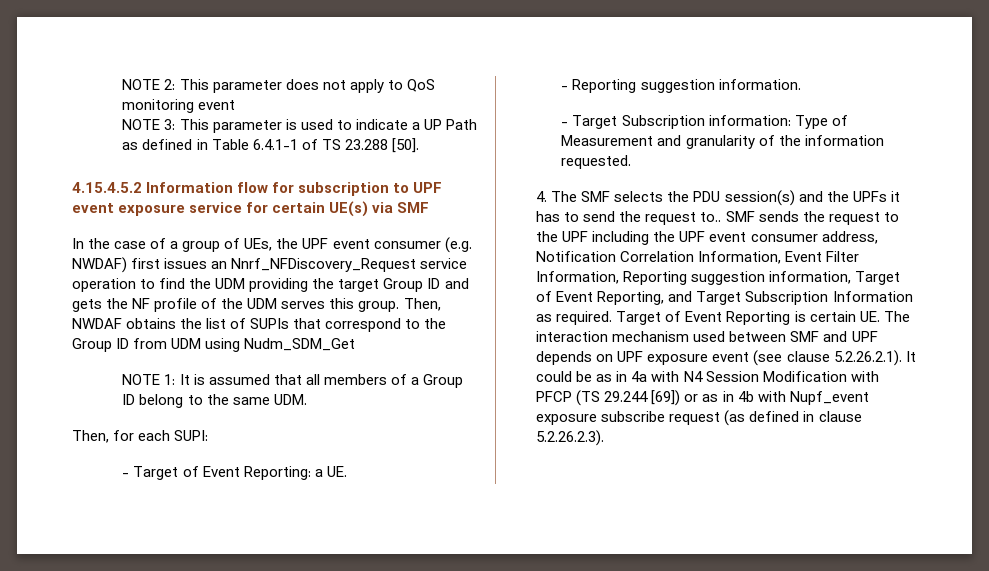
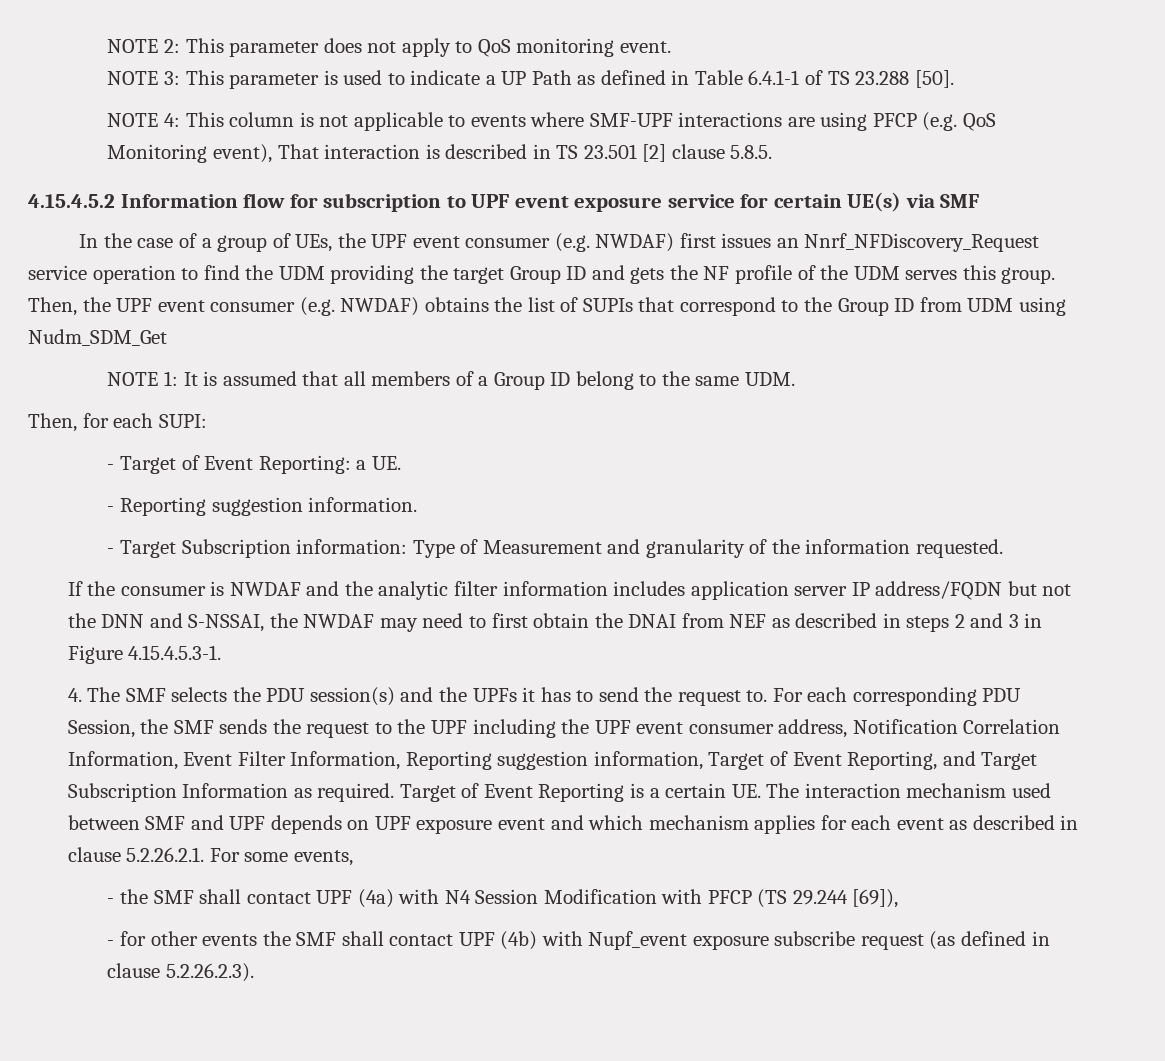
- NOTE 2: This parameter does not apply to QoS monitoring event
+ NOTE 2: This parameter does not apply to QoS monitoring event.
+ NOTE 4: This column is not applicable to events where SMF-UPF interactions are using PFCP (e.g. QoS Monitoring event), That interaction is described in TS 23.501 [2] clause 5.8.5.
- Then, NWDAF obtains the list of SUPIs that correspond to the Group ID from UDM using Nudm_SDM_Get
+ Then, the UPF event consumer (e.g. NWDAF) obtains the list of SUPIs that correspond to the Group ID from UDM using Nudm_SDM_Get
+ If the consumer is NWDAF and the analytic filter information includes application server IP address/FQDN but not the DNN and S-NSSAI, the NWDAF may need to first obtain the DNAI from NEF as described in steps 2 and 3 in Figure 4.15.4.5.3-1.
- 4. The SMF selects the PDU session(s) and the UPFs it has to send the request to.. SMF sends the request to the UPF including the UPF event consumer address, Notification Correlation Information, Event Filter Information, Reporting suggestion information, Target of Event Reporting, and Target Subscription Information as required.
+ 4. The SMF selects the PDU session(s) and the UPFs it has to send the request to. For each corresponding PDU Session, the SMF sends the request to the UPF including the UPF event consumer address, Notification Correlation Information, Event Filter Information, Reporting suggestion information, Target of Event Reporting, and Target Subscription Information as required.
- Target of Event Reporting is certain UE. The interaction mechanism used between SMF and UPF depends on UPF exposure event (see clause 5.2.26.2.1). It could be as in 4a with N4 Session Modification with PFCP (TS 29.244 [69]) or as in 4b with Nupf_event exposure subscribe request (as defined in clause 5.2.26.2.3).
+ Target of Event Reporting is a certain UE. The interaction mechanism used between SMF and UPF depends on UPF exposure event and which mechanism applies for each event as described in clause 5.2.26.2.1. For some events,
+ - the SMF shall contact UPF (4a) with N4 Session Modification with PFCP (TS 29.244 [69]),
+ - for other events the SMF shall contact UPF (4b) with Nupf_event exposure subscribe request (as defined in clause 5.2.26.2.3).

